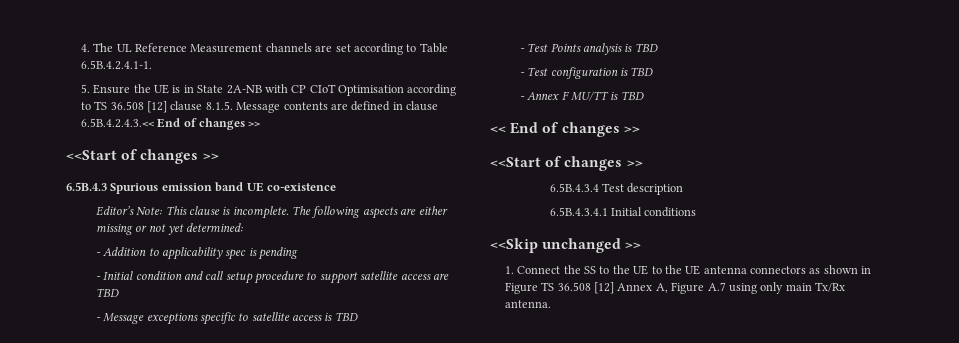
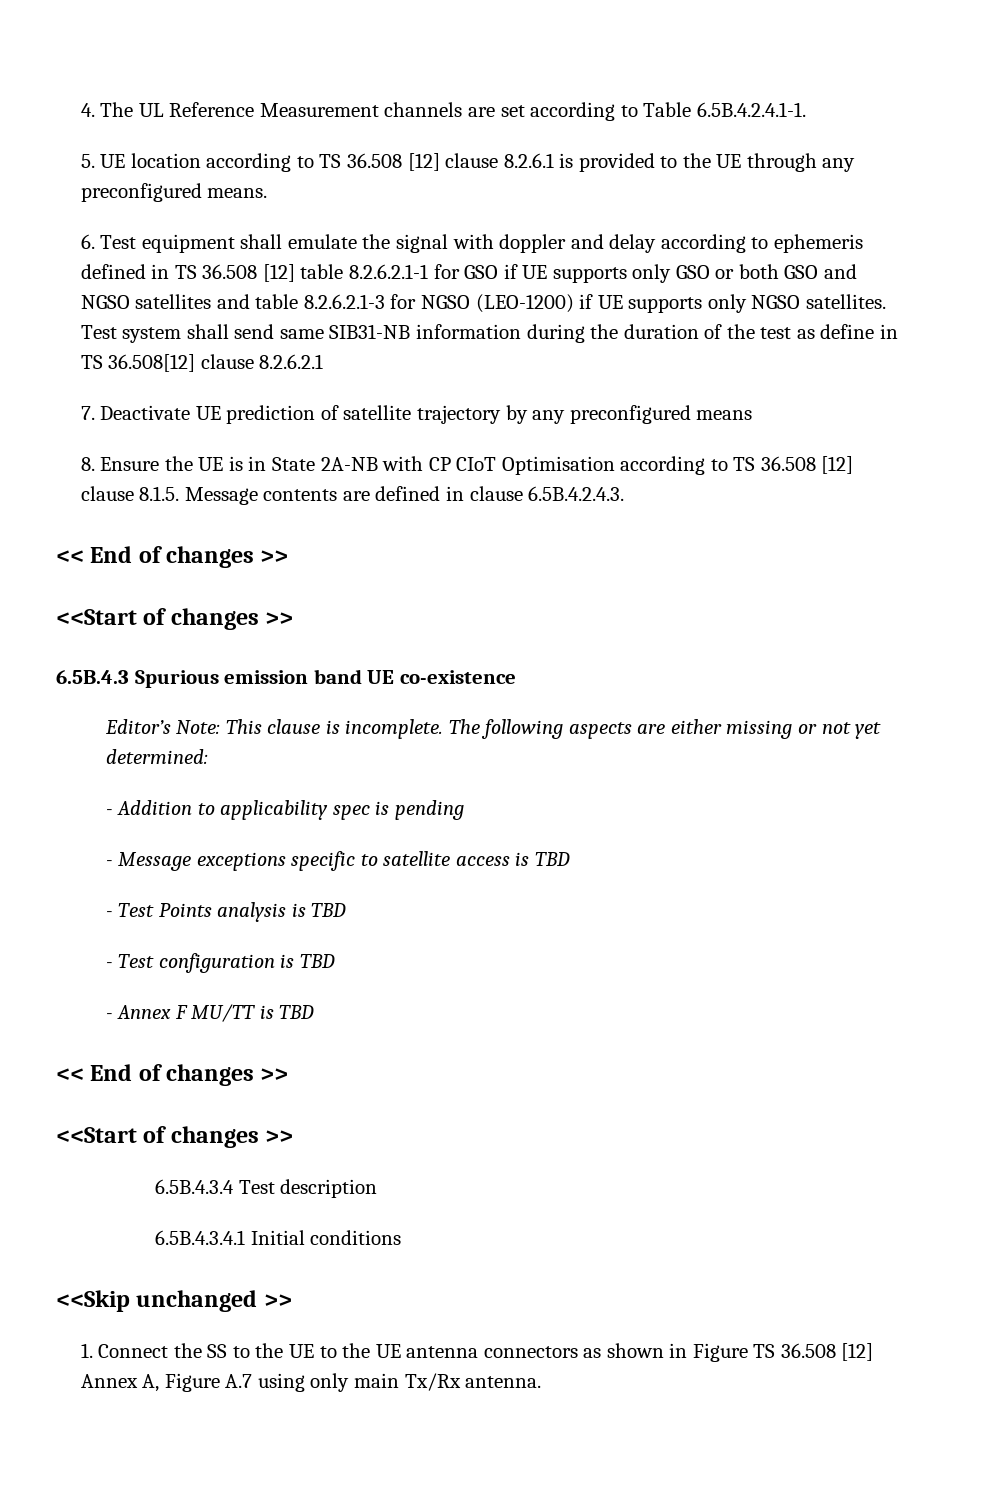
- 5. Ensure the UE is in State 2A-NB with CP CIoT Optimisation according to TS 36.508 [12] clause 8.1.5. Message contents are defined in clause 6.5B.4.2.4.3.<< End of changes >>
+ 5. UE location according to TS 36.508 [12] clause 8.2.6.1 is provided to the UE through any preconfigured means.
+ 6. Test equipment shall emulate the signal with doppler and delay according to ephemeris defined in TS 36.508 [12] table 8.2.6.2.1-1 for GSO if UE supports only GSO or both GSO and NGSO satellites and table 8.2.6.2.1-3 for NGSO (LEO-1200) if UE supports only NGSO satellites. Test system shall send same SIB31-NB information during the duration of the test as define in TS 36.508[12] clause 8.2.6.2.1
+ 7. Deactivate UE prediction of satellite trajectory by any preconfigured means
+ 8. Ensure the UE is in State 2A-NB with CP CIoT Optimisation according to TS 36.508 [12] clause 8.1.5. Message contents are defined in clause 6.5B.4.2.4.3.
+ << End of changes >>
- - Initial condition and call setup procedure to support satellite access are TBD

